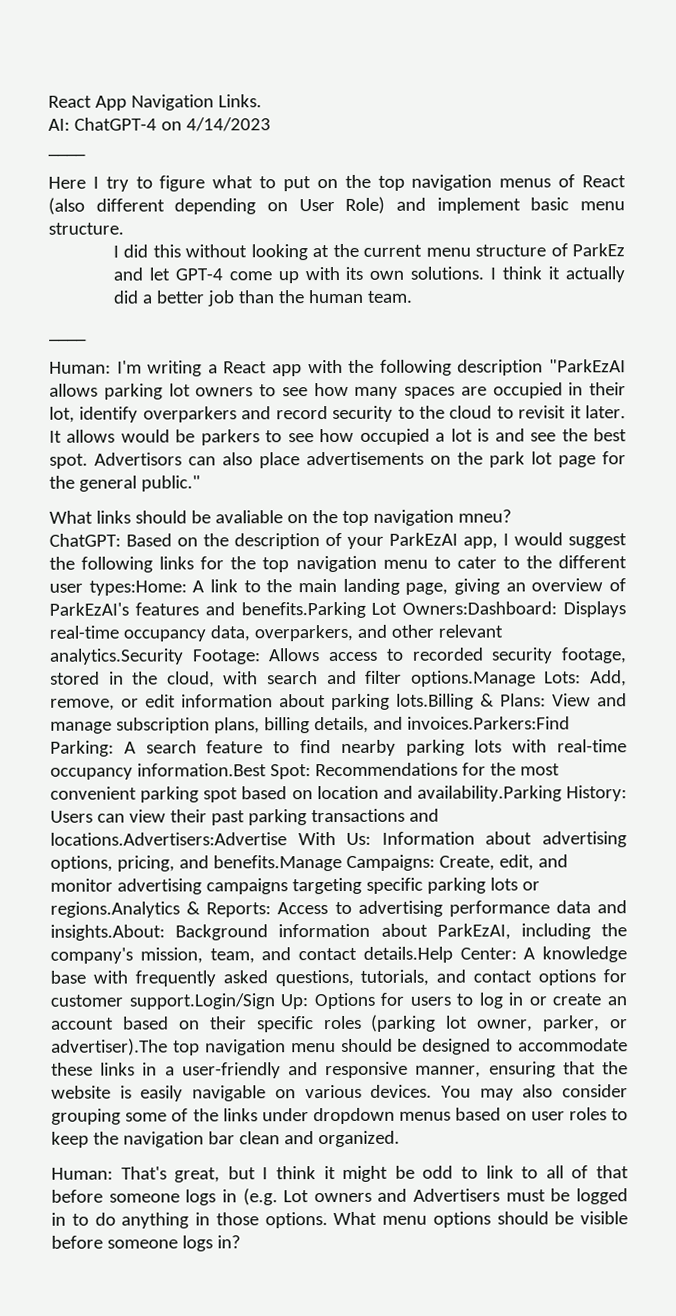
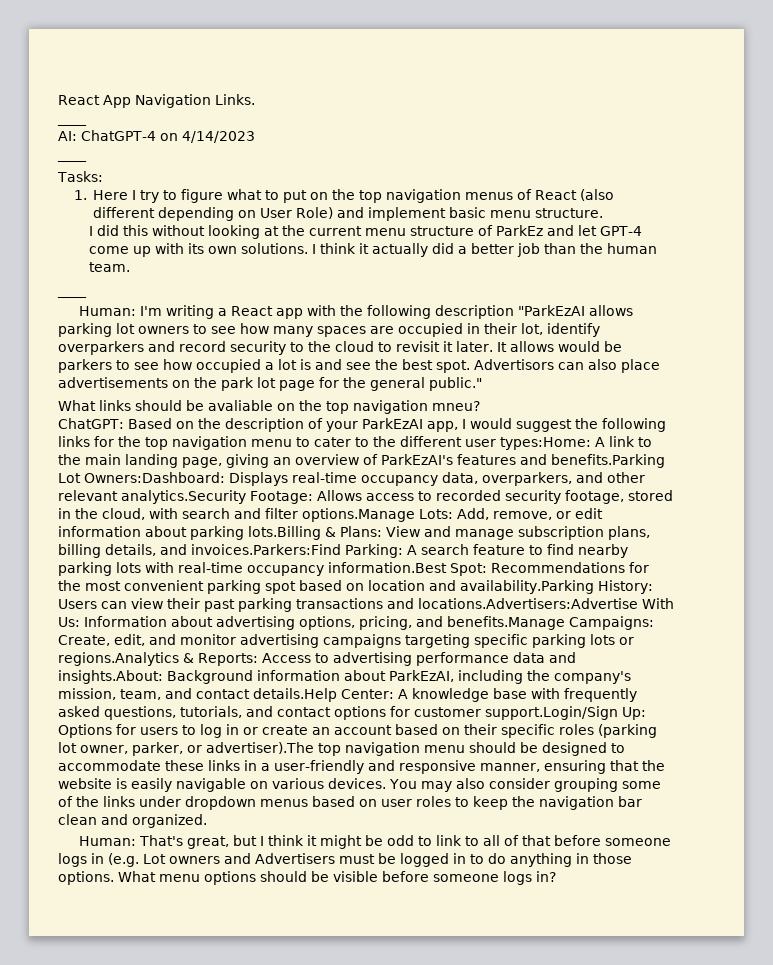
  React App Navigation Links.
+ ____
- Here I try to figure what to put on the top navigation menus of React (also different depending on User Role) and implement basic menu structure.
+ Tasks:
+ 1. Here I try to figure what to put on the top navigation menus of React (also different depending on User Role) and implement basic menu structure.

